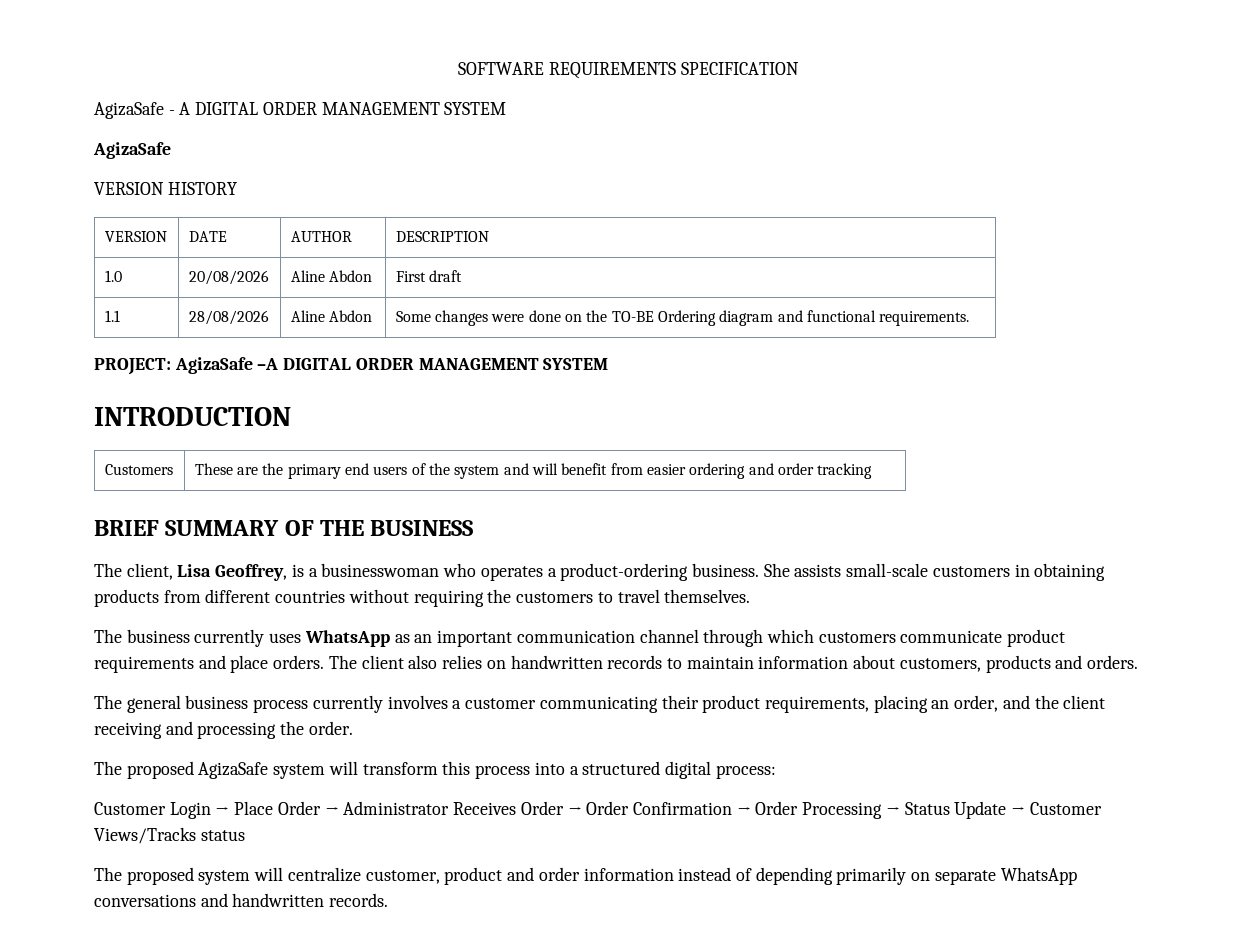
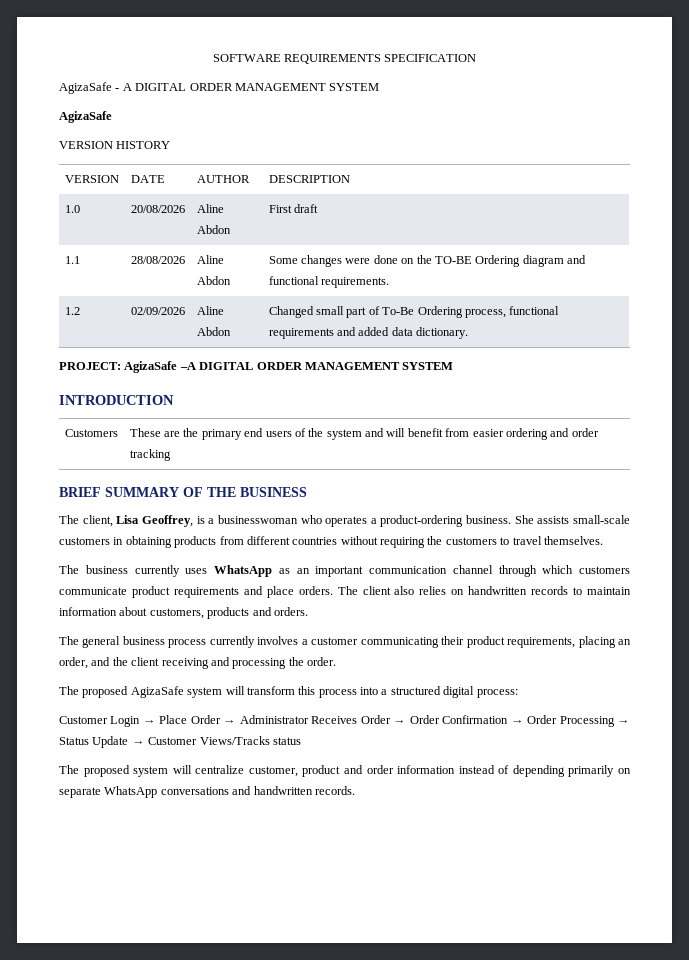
+ 1.2 | 02/09/2026 | Aline Abdon | Changed small part of To-Be Ordering process, functional requirements and added data dictionary.

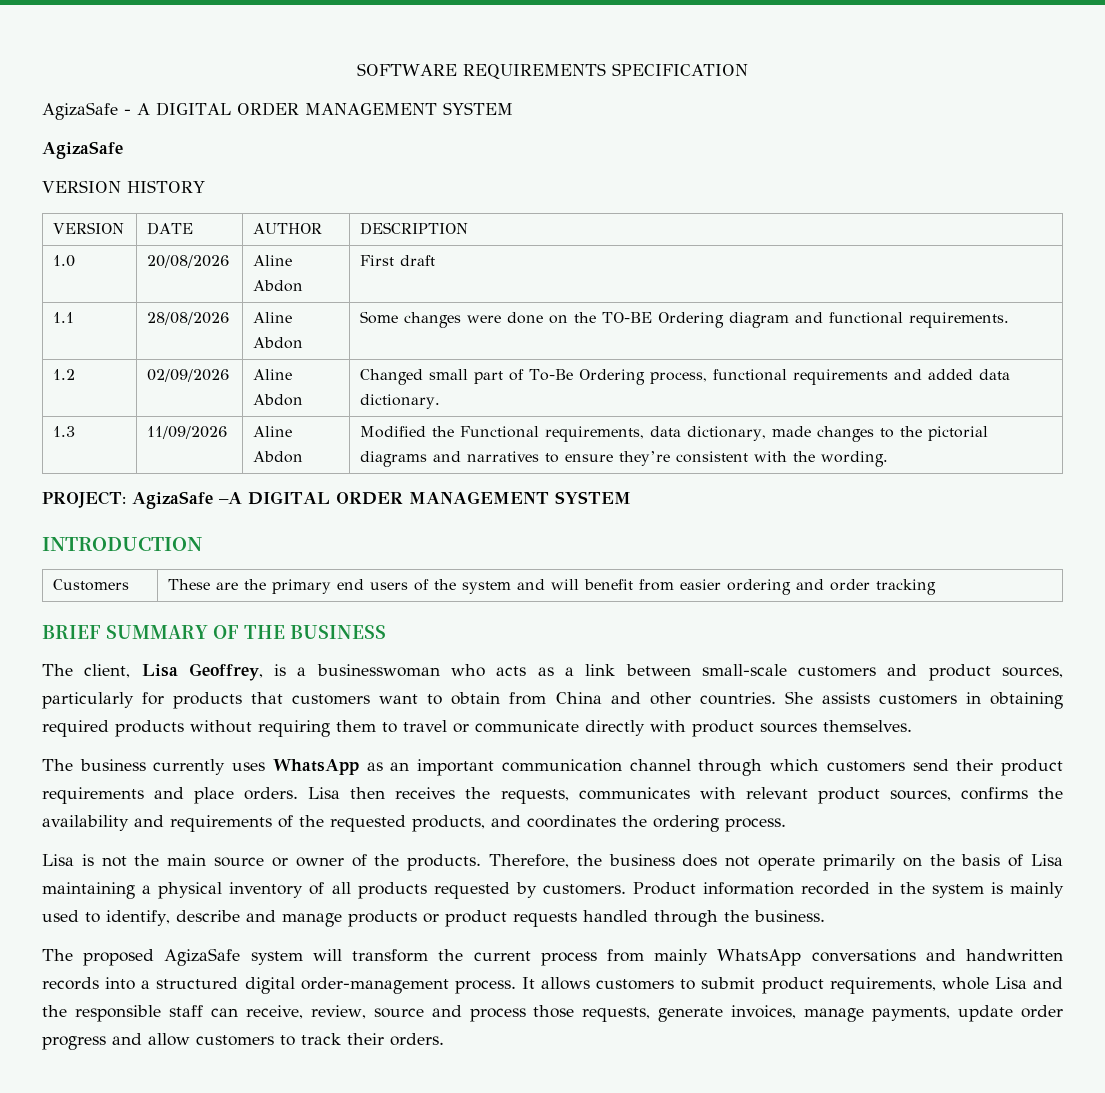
+ 1.3 | 11/09/2026 | Aline Abdon | Modified the Functional requirements, data dictionary, made changes to the pictorial diagrams and narratives to ensure they’re consistent with the wording.
- The client, Lisa Geoffrey, is a businesswoman who operates a product-ordering business.
+ The client, Lisa Geoffrey, is a businesswoman who acts as a link between small-scale customers and product sources, particularly for products that customers want to obtain from China and other countries.
- She assists small-scale customers in obtaining products from different countries without requiring the customers to travel themselves.
+ She assists customers in obtaining required products without requiring them to travel or communicate directly with product sources themselves.
- The business currently uses WhatsApp as an important communication channel through which customers communicate product requirements and place orders.
+ The business currently uses WhatsApp as an important communication channel through which customers send their product requirements and place orders.
- The client also relies on handwritten records to maintain information about customers, products and orders.
- The general business process currently involves a customer communicating their product requirements, placing an order, and the client receiving and processing the order.
+ Lisa then receives the requests, communicates with relevant product sources, confirms the availability and requirements of the requested products, and coordinates the ordering process.
+ Lisa is not the main source or owner of the products. Therefore, the business does not operate primarily on the basis of Lisa maintaining a physical inventory of all products requested by customers. Product information recorded in the system is mainly used to identify, describe and manage products or product requests handled through the business.
- The proposed AgizaSafe system will transform this process into a structured digital process:
- Customer Login → Place Order → Administrator Receives Order → Order Confirmation → Order Processing → Status Update → Customer Views/Tracks status
- The proposed system will centralize customer, product and order information instead of depending primarily on separate WhatsApp conversations and handwritten records.
+ The proposed AgizaSafe system will transform the current process from mainly WhatsApp conversations and handwritten records into a structured digital order-management process. It allows customers to submit product requirements, whole Lisa and the responsible staff can receive, review, source and process those requests, generate invoices, manage payments, update order progress and allow customers to track their orders.

